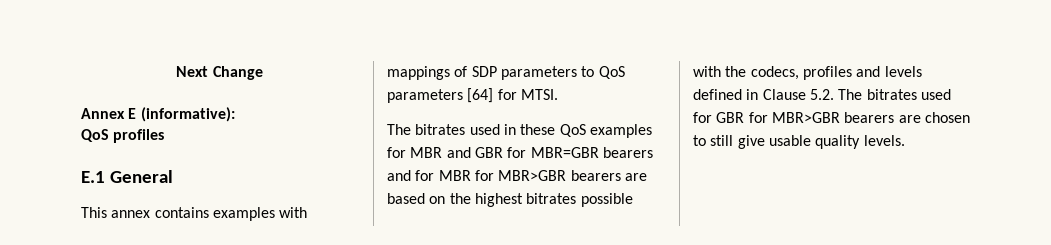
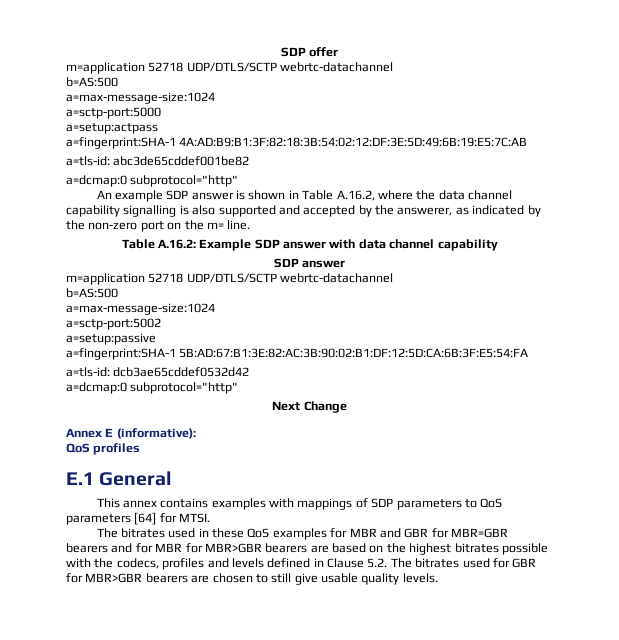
+ SDP offer
+ m=application 52718 UDP/DTLS/SCTP webrtc-datachannel
+ b=AS:500
+ a=max-message-size:1024
+ a=sctp-port:5000
+ a=setup:actpass
+ a=fingerprint:SHA-1 4A:AD:B9:B1:3F:82:18:3B:54:02:12:DF:3E:5D:49:6B:19:E5:7C:AB
+ a=tls-id: abc3de65cddef001be82
+ a=dcmap:0 subprotocol="http"
+ An example SDP answer is shown in Table A.16.2, where the data channel capability signalling is also supported and accepted by the answerer, as indicated by the non-zero port on the m= line.
+ Table A.16.2: Example SDP answer with data channel capability
+ SDP answer
+ m=application 52718 UDP/DTLS/SCTP webrtc-datachannel
+ b=AS:500
+ a=max-message-size:1024
+ a=sctp-port:5002
+ a=setup:passive
+ a=fingerprint:SHA-1 5B:AD:67:B1:3E:82:AC:3B:90:02:B1:DF:12:5D:CA:6B:3F:E5:54:FA
+ a=tls-id: dcb3ae65cddef0532d42
+ a=dcmap:0 subprotocol="http"

